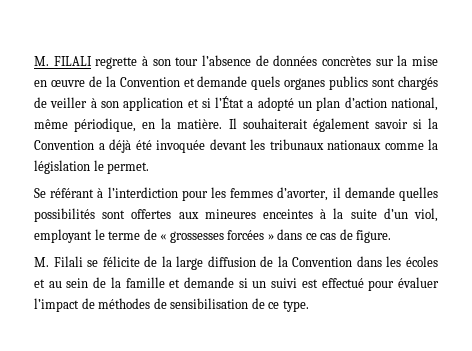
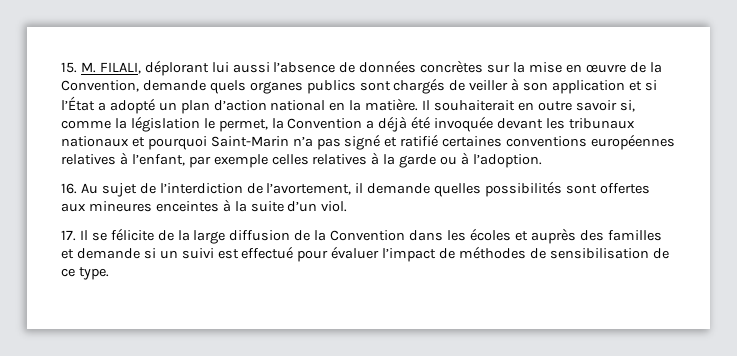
- M. FILALI regrette à son tour l’absence de données concrètes sur la mise en œuvre de la Convention et demande quels organes publics sont chargés de veiller à son application et si l’État a adopté un plan d’action national, même périodique, en la matière.
+ 15. M. FILALI, déplorant lui aussi l’absence de données concrètes sur la mise en œuvre de la Convention, demande quels organes publics sont chargés de veiller à son application et si l’État a adopté un plan d’action national en la matière.
- Il souhaiterait également savoir si la Convention a déjà été invoquée devant les tribunaux nationaux comme la législation le permet.
- Se référant à l’interdiction pour les femmes d’avorter, il demande quelles possibilités sont offertes aux mineures enceintes à la suite d’un viol, employant le terme de « grossesses forcées » dans ce cas de figure.
- M. Filali se félicite de la large diffusion de la Convention dans les écoles et au sein de la famille et demande si un suivi est effectué pour évaluer l’impact de méthodes de sensibilisation de ce type.
+ Il souhaiterait en outre savoir si, comme la législation le permet, la Convention a déjà été invoquée devant les tribunaux nationaux et pourquoi Saint-Marin n’a pas signé et ratifié certaines conventions européennes relatives à l’enfant, par exemple celles relatives à la garde ou à l’adoption.
+ 16. Au sujet de l’interdiction de l’avortement, il demande quelles possibilités sont offertes aux mineures enceintes à la suite d’un viol.
+ 17. Il se félicite de la large diffusion de la Convention dans les écoles et auprès des familles et demande si un suivi est effectué pour évaluer l’impact de méthodes de sensibilisation de ce type.

